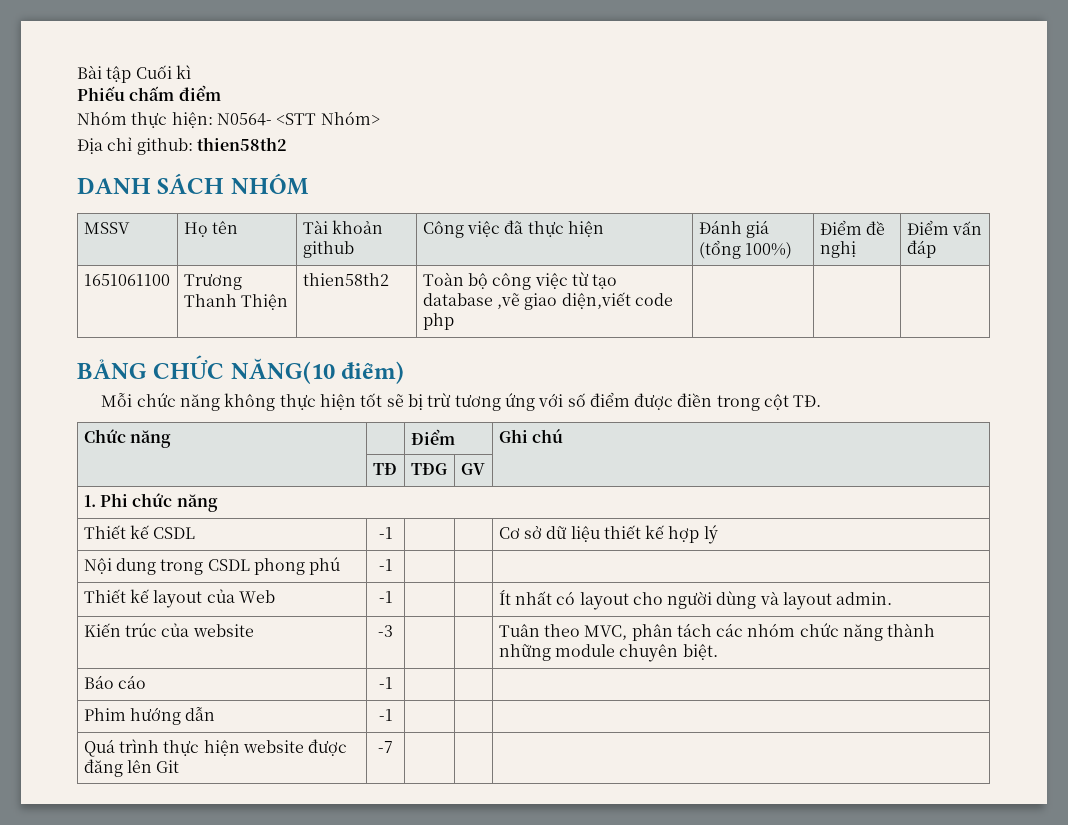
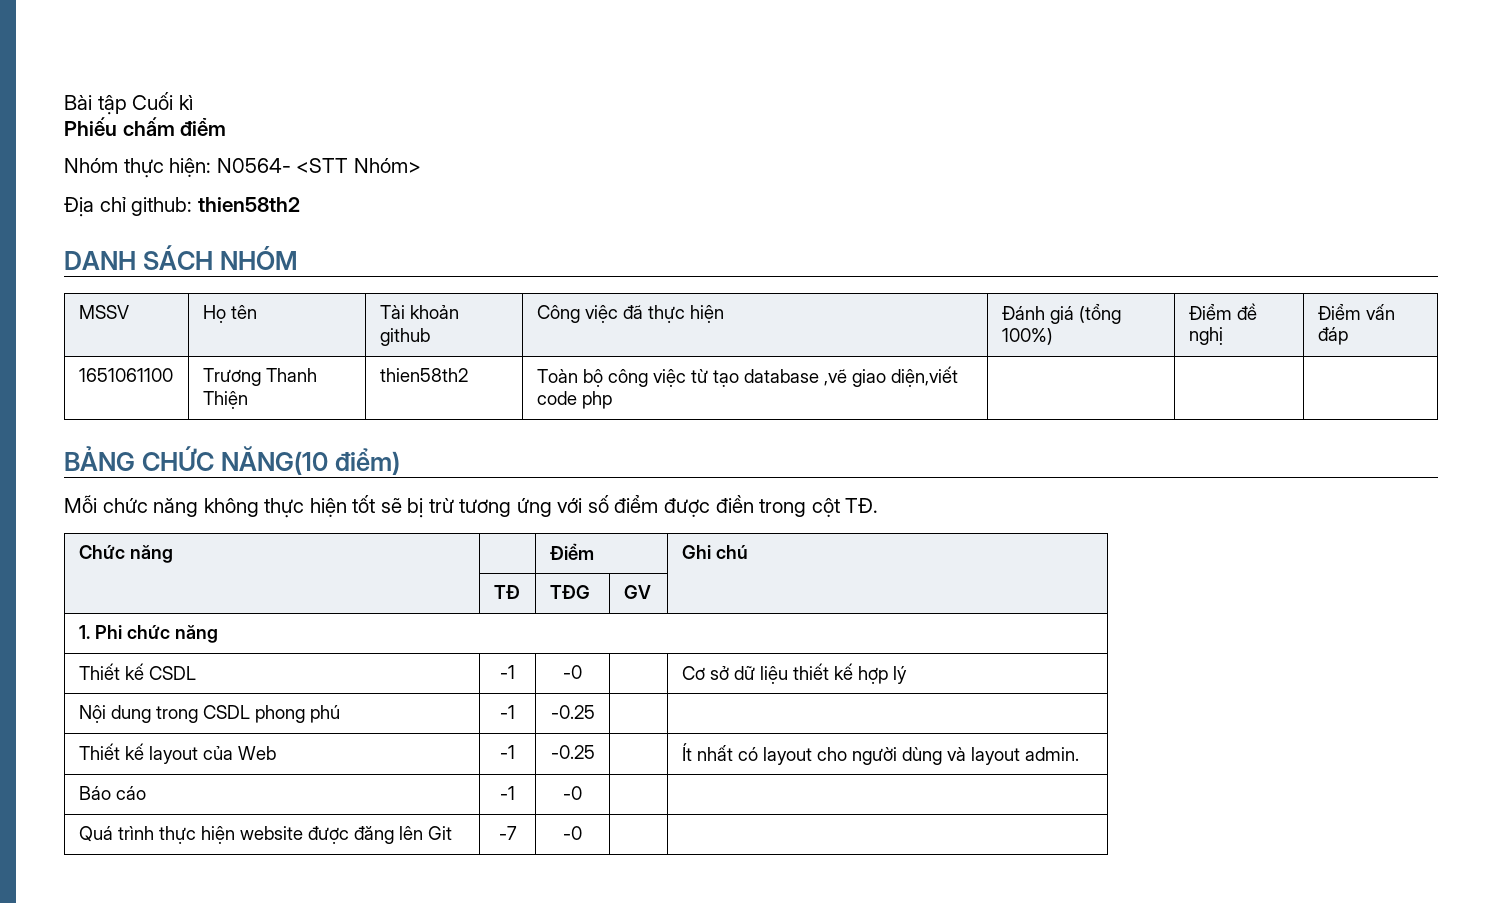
- Thiết kế CSDL | -1 | | | Cơ sở dữ liệu thiết kế hợp lý
+ Thiết kế CSDL | -1 | -0 | | Cơ sở dữ liệu thiết kế hợp lý
- Nội dung trong CSDL phong phú | -1 | | |
+ Nội dung trong CSDL phong phú | -1 | -0.25 | |
- Thiết kế layout của Web | -1 | | | Ít nhất có layout cho người dùng và layout admin.
+ Thiết kế layout của Web | -1 | -0.25 | | Ít nhất có layout cho người dùng và layout admin.
- Kiến trúc của website | -3 | | | Tuân theo MVC, phân tách các nhóm chức năng thành những module chuyên biệt.
- Báo cáo | -1 | | |
- Phim hướng dẫn | -1 | | |
+ Báo cáo | -1 | -0 | |
- Quá trình thực hiện website được đăng lên Git | -7 | | |
+ Quá trình thực hiện website được đăng lên Git | -7 | -0 | |

